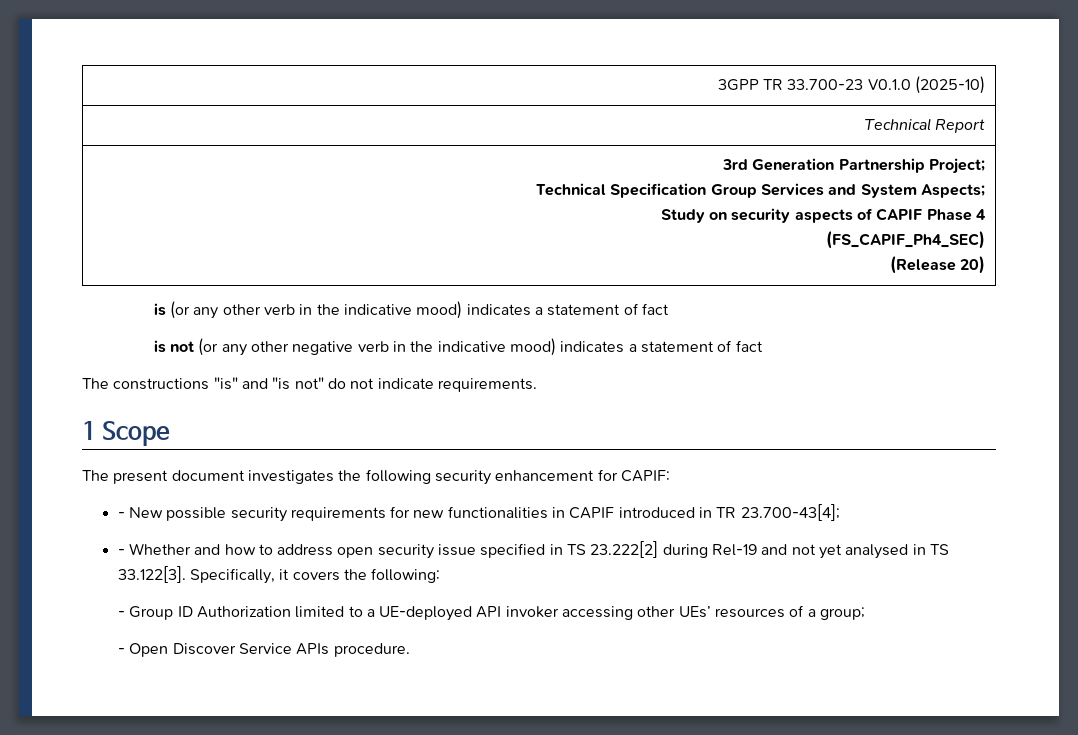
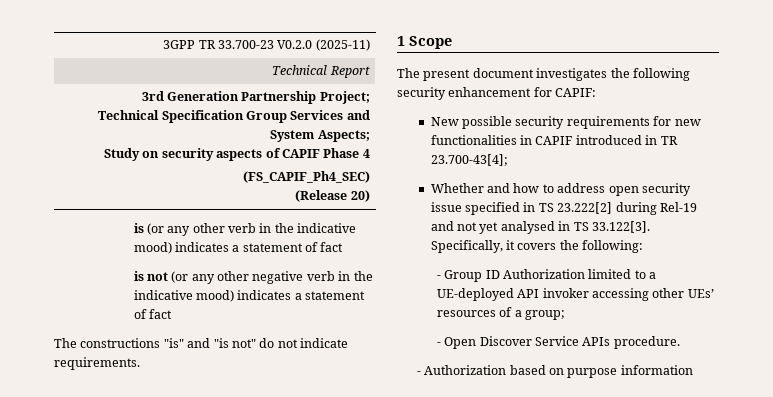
- 3GPP TR 33.700-23 V0.1.0 (2025-10)
+ 3GPP TR 33.700-23 V0.2.0 (2025-11)
- - New possible security requirements for new functionalities in CAPIF introduced in TR 23.700-43[4];
+ New possible security requirements for new functionalities in CAPIF introduced in TR 23.700-43[4];
- - Whether and how to address open security issue specified in TS 23.222[2] during Rel-19 and not yet analysed in TS 33.122[3]. Specifically, it covers the following:
+ Whether and how to address open security issue specified in TS 23.222[2] during Rel-19 and not yet analysed in TS 33.122[3]. Specifically, it covers the following:
+ - Authorization based on purpose information

